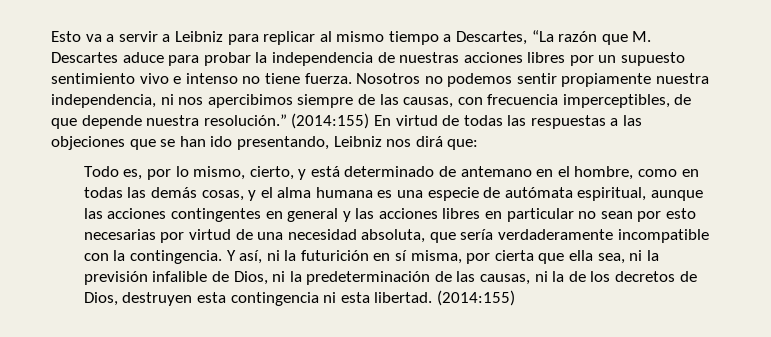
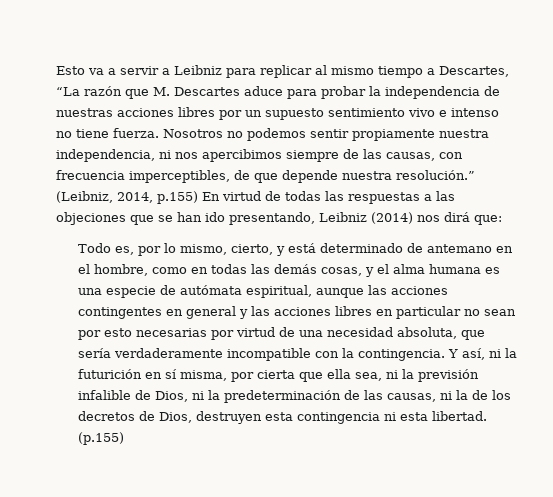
- (2014:155) En virtud de todas las respuestas a las objeciones que se han ido presentando, Leibniz nos dirá que:
+ (Leibniz, 2014, p.155) En virtud de todas las respuestas a las objeciones que se han ido presentando, Leibniz (2014) nos dirá que:
- Y así, ni la futurición en sí misma, por cierta que ella sea, ni la previsión infalible de Dios, ni la predeterminación de las causas, ni la de los decretos de Dios, destruyen esta contingencia ni esta libertad. (2014:155)
+ Y así, ni la futurición en sí misma, por cierta que ella sea, ni la previsión infalible de Dios, ni la predeterminación de las causas, ni la de los decretos de Dios, destruyen esta contingencia ni esta libertad. (p.155)

